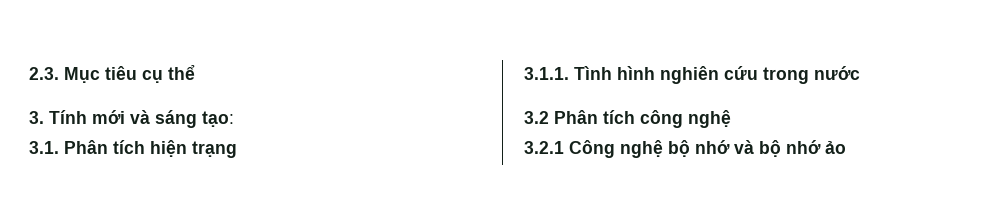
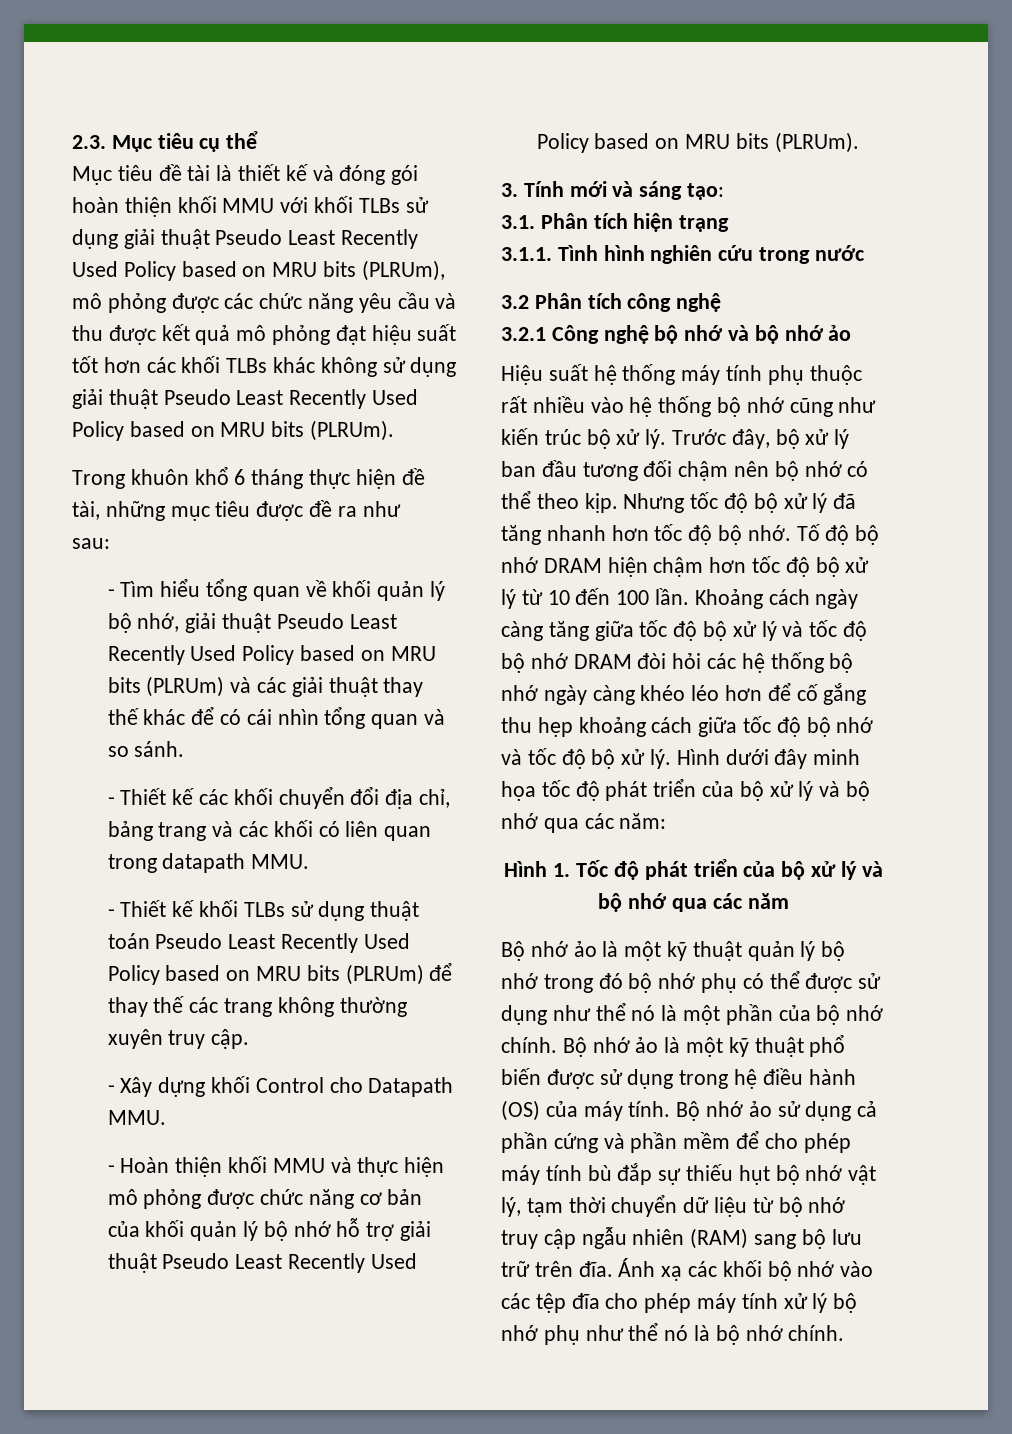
+ Mục tiêu đề tài là thiết kế và đóng gói hoàn thiện khối MMU với khối TLBs sử dụng giải thuật Pseudo Least Recently Used Policy based on MRU bits (PLRUm), mô phỏng được các chức năng yêu cầu và thu được kết quả mô phỏng đạt hiệu suất tốt hơn các khối TLBs khác không sử dụng giải thuật Pseudo Least Recently Used Policy based on MRU bits (PLRUm).
+ Trong khuôn khổ 6 tháng thực hiện đề tài, những mục tiêu được đề ra như
+ sau:
+ - Tìm hiểu tổng quan về khối quản lý bộ nhớ, giải thuật Pseudo Least Recently Used Policy based on MRU bits (PLRUm) và các giải thuật thay thế khác để có cái nhìn tổng quan và so sánh.
+ - Thiết kế các khối chuyển đổi địa chỉ, bảng trang và các khối có liên quan trong datapath MMU.
+ - Thiết kế khối TLBs sử dụng thuật toán Pseudo Least Recently Used Policy based on MRU bits (PLRUm) để thay thế các trang không thường xuyên truy cập.
+ - Xây dựng khối Control cho Datapath MMU.
+ - Hoàn thiện khối MMU và thực hiện mô phỏng được chức năng cơ bản của khối quản lý bộ nhớ hỗ trợ giải thuật Pseudo Least Recently Used Policy based on MRU bits (PLRUm).
+ Hiệu suất hệ thống máy tính phụ thuộc rất nhiều vào hệ thống bộ nhớ cũng như kiến trúc bộ xử lý. Trước đây, bộ xử lý ban đầu tương đối chậm nên bộ nhớ có thể theo kịp. Nhưng tốc độ bộ xử lý đã tăng nhanh hơn tốc độ bộ nhớ. Tố độ bộ nhớ DRAM hiện chậm hơn tốc độ bộ xử lý từ 10 đến 100 lần. Khoảng cách ngày càng tăng giữa tốc độ bộ xử lý và tốc độ bộ nhớ DRAM đòi hỏi các hệ thống bộ nhớ ngày càng khéo léo hơn để cố gắng thu hẹp khoảng cách giữa tốc độ bộ nhớ và tốc độ bộ xử lý. Hình dưới đây minh họa tốc độ phát triển của bộ xử lý và bộ nhớ qua các năm:
+ Hình 1. Tốc độ phát triển của bộ xử lý và bộ nhớ qua các năm
+ Bộ nhớ ảo là một kỹ thuật quản lý bộ nhớ trong đó bộ nhớ phụ có thể được sử dụng như thể nó là một phần của bộ nhớ chính. Bộ nhớ ảo là một kỹ thuật phổ biến được sử dụng trong hệ điều hành (OS) của máy tính. Bộ nhớ ảo sử dụng cả phần cứng và phần mềm để cho phép máy tính bù đắp sự thiếu hụt bộ nhớ vật lý, tạm thời chuyển dữ liệu từ bộ nhớ truy cập ngẫu nhiên (RAM) sang bộ lưu trữ trên đĩa. Ánh xạ các khối bộ nhớ vào các tệp đĩa cho phép máy tính xử lý bộ nhớ phụ như thể nó là bộ nhớ chính.

